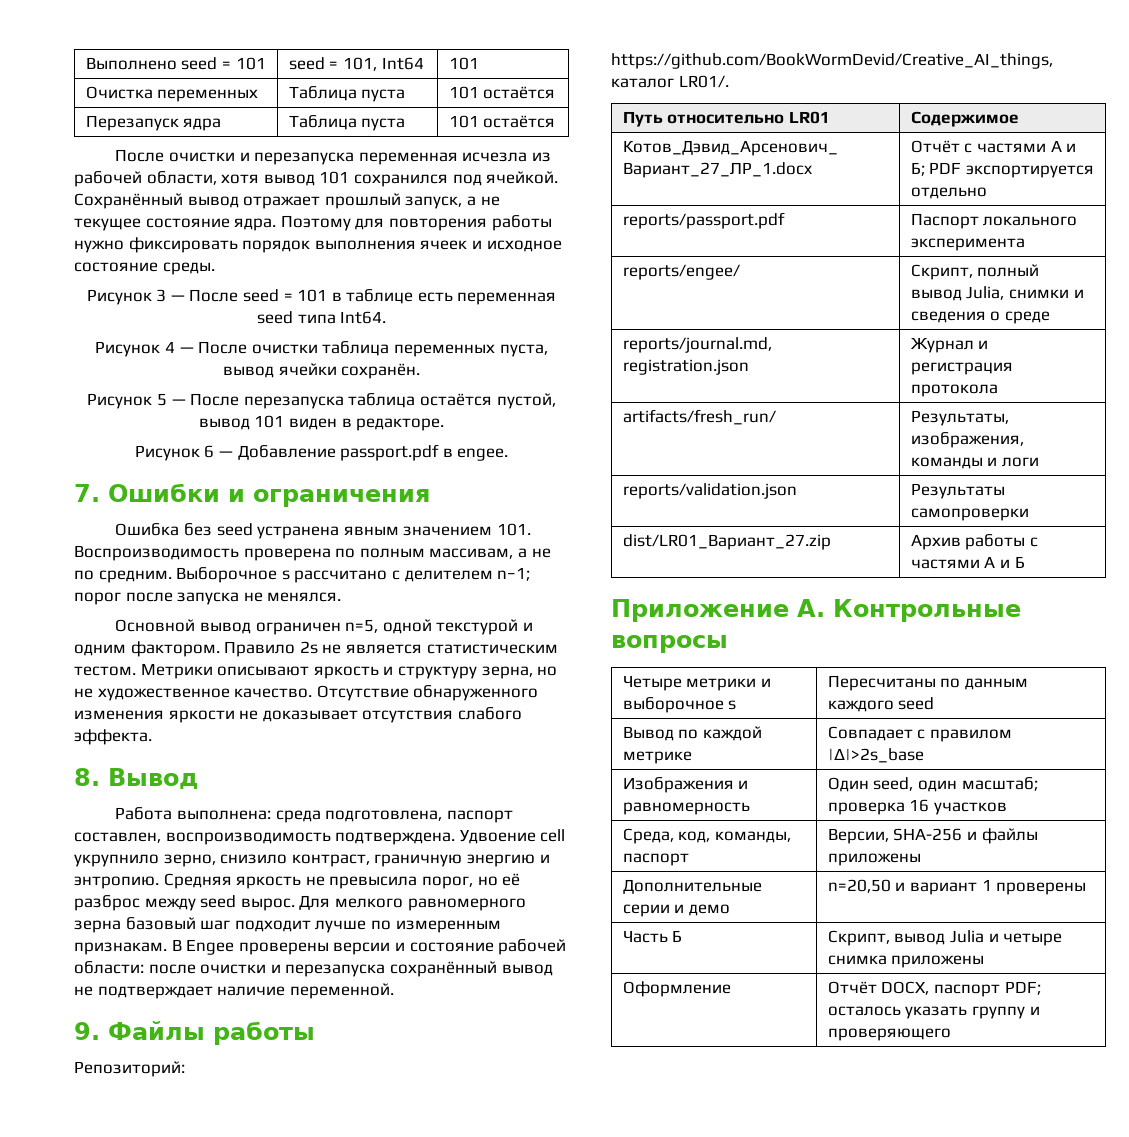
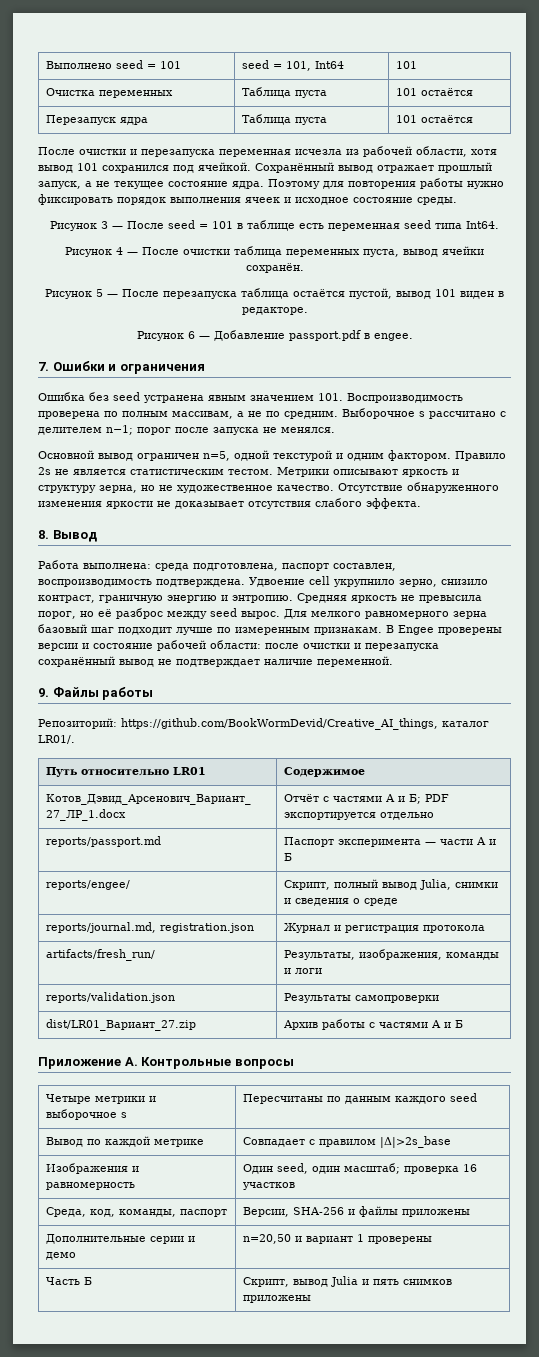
- reports/passport.pdf | Паспорт локального эксперимента
+ reports/passport.md | Паспорт эксперимента — части А и Б
- Часть Б | Скрипт, вывод Julia и четыре снимка приложены
- Оформление | Отчёт DOCX, паспорт PDF; осталось указать группу и проверяющего
+ Часть Б | Скрипт, вывод Julia и пять снимков приложены

